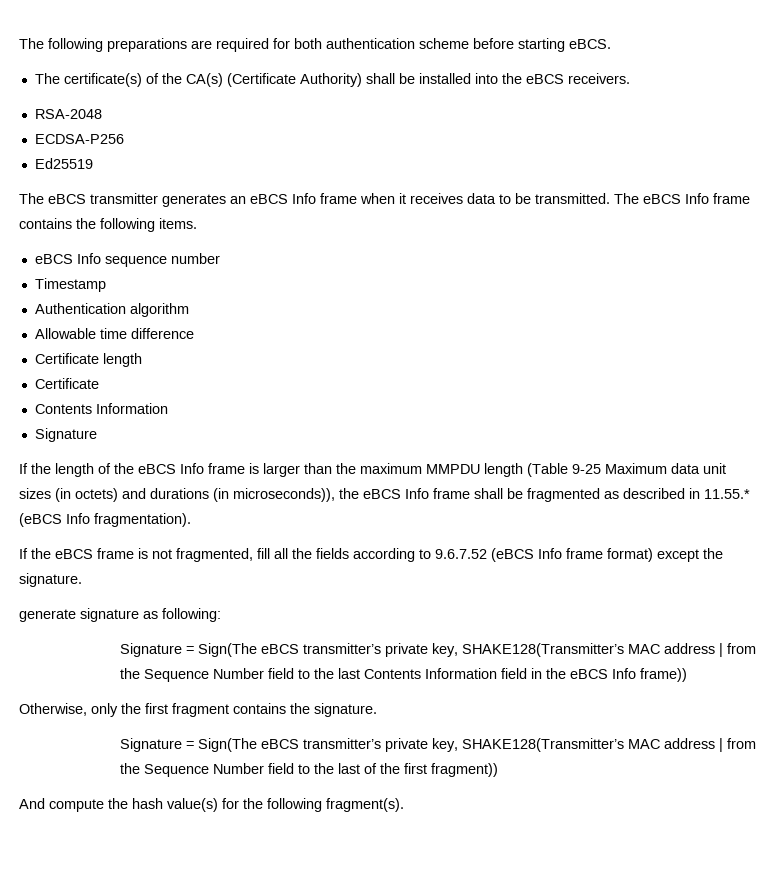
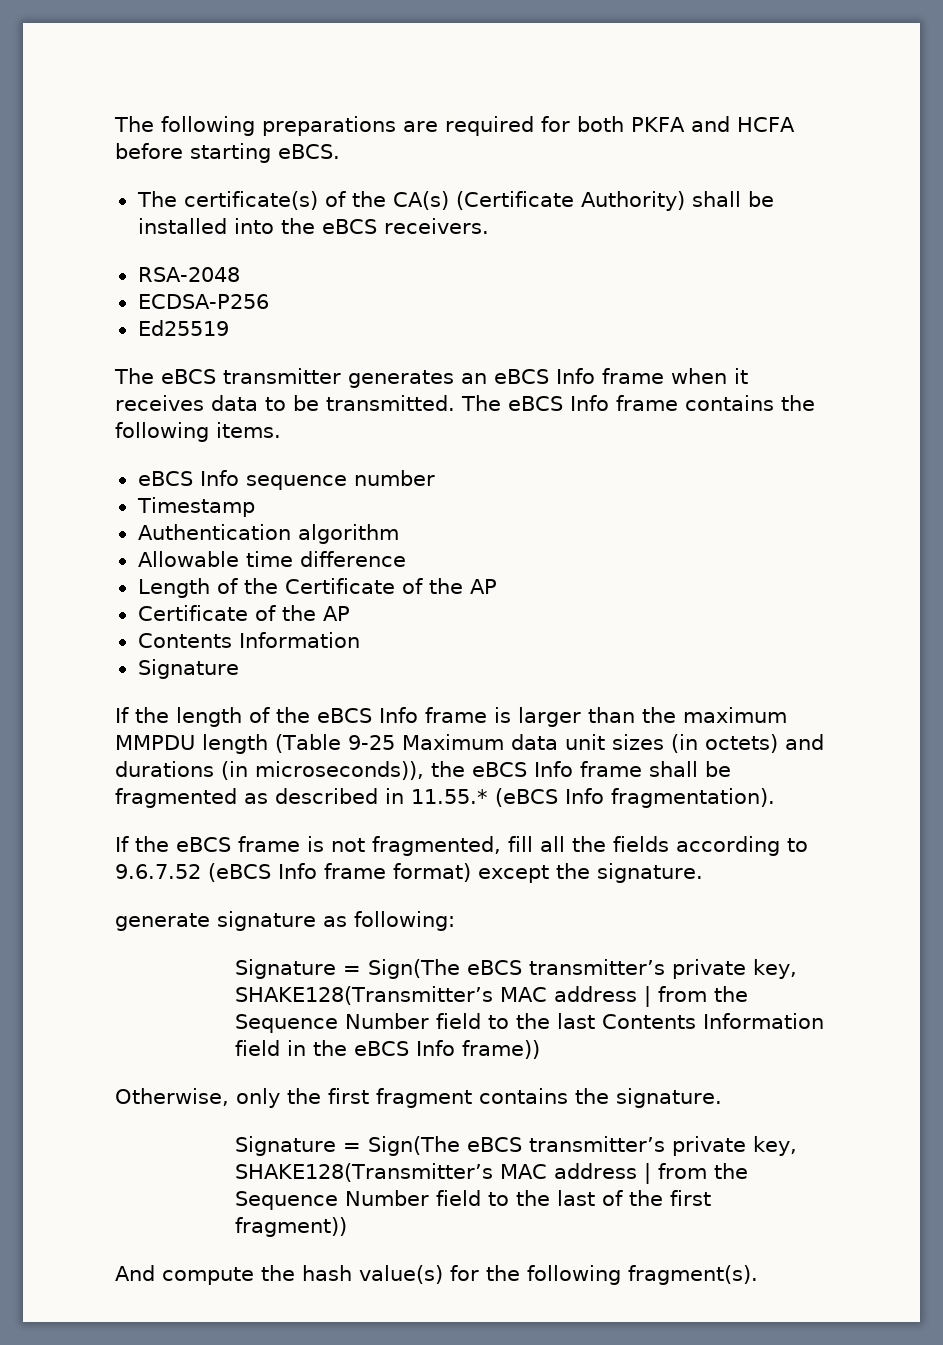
- The following preparations are required for both authentication scheme before starting eBCS.
+ The following preparations are required for both PKFA and HCFA before starting eBCS.
- Certificate length
- Certificate
+ Length of the Certificate of the AP
+ Certificate of the AP

